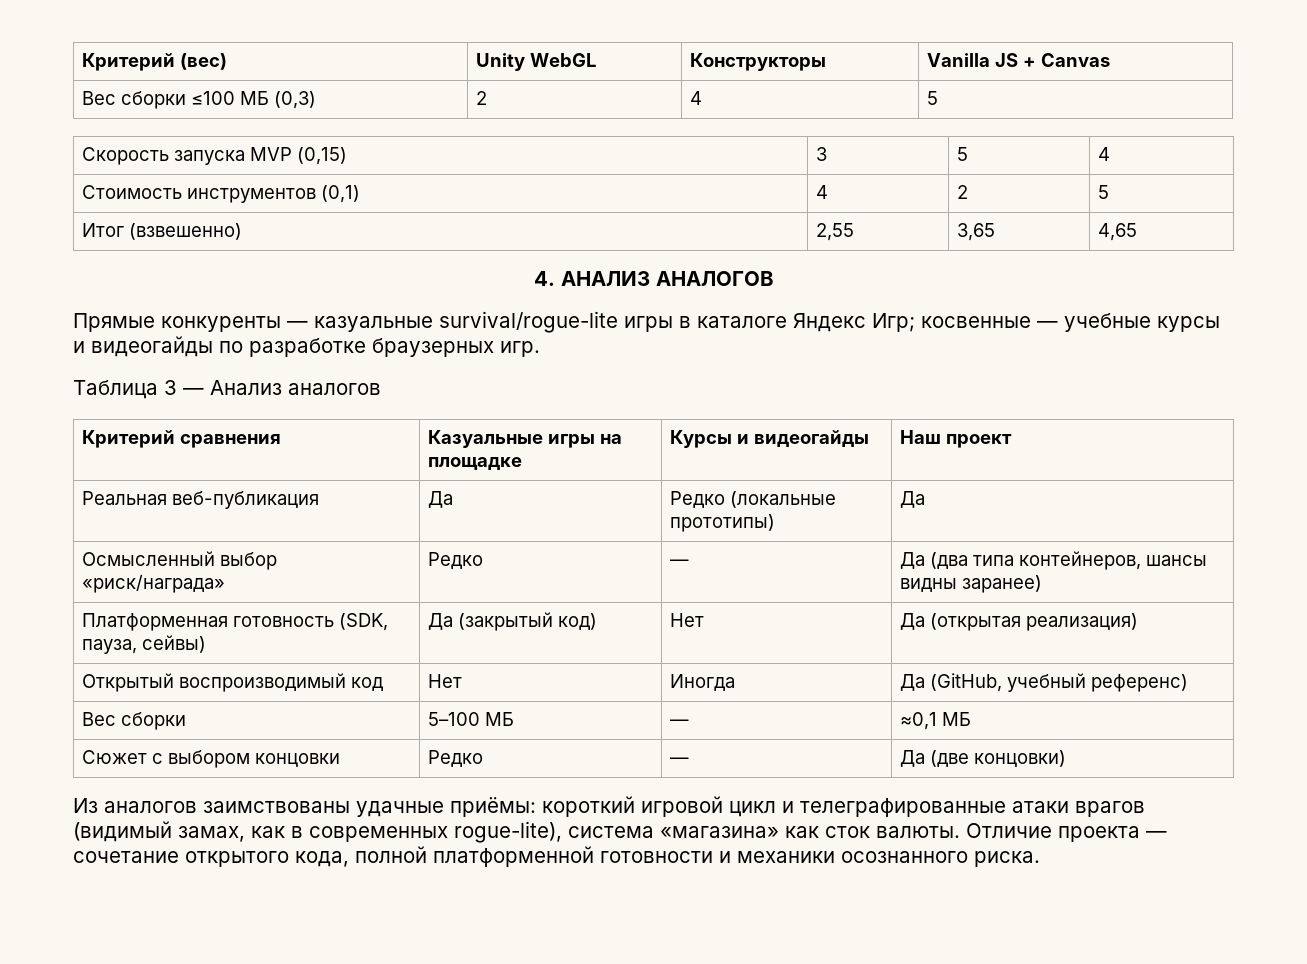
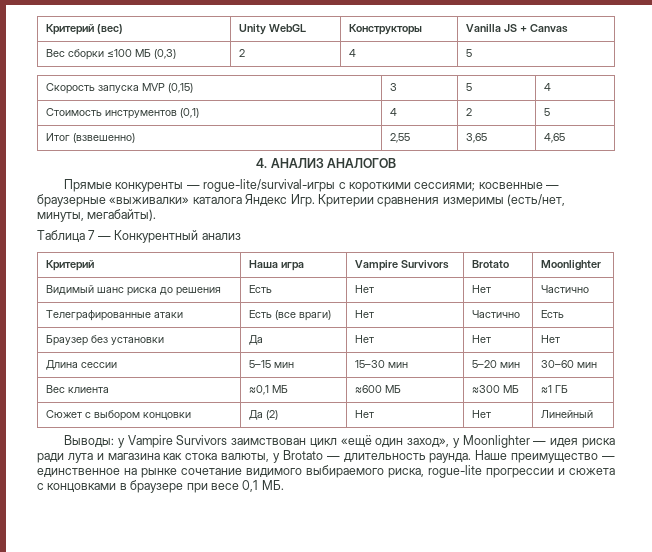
- Прямые конкуренты — казуальные survival/rogue-lite игры в каталоге Яндекс Игр; косвенные — учебные курсы и видеогайды по разработке браузерных игр.
- Таблица 3 — Анализ аналогов
- Критерий сравнения | Казуальные игры на площадке | Курсы и видеогайды | Наш проект
- Реальная веб-публикация | Да | Редко (локальные прототипы) | Да
- Осмысленный выбор «риск/награда» | Редко | — | Да (два типа контейнеров, шансы видны заранее)
- Платформенная готовность (SDK, пауза, сейвы) | Да (закрытый код) | Нет | Да (открытая реализация)
- Открытый воспроизводимый код | Нет | Иногда | Да (GitHub, учебный референс)
- Вес сборки | 5–100 МБ | — | ≈0,1 МБ
- Сюжет с выбором концовки | Редко | — | Да (две концовки)
- Из аналогов заимствованы удачные приёмы: короткий игровой цикл и телеграфированные атаки врагов (видимый замах, как в современных rogue-lite), система «магазина» как сток валюты. Отличие проекта — сочетание открытого кода, полной платформенной готовности и механики осознанного риска.
+ Прямые конкуренты — rogue-lite/survival-игры с короткими сессиями; косвенные — браузерные «выживалки» каталога Яндекс Игр. Критерии сравнения измеримы (есть/нет, минуты, мегабайты).
+ Таблица 7 — Конкурентный анализ
+ Критерий | Наша игра | Vampire Survivors | Brotato | Moonlighter
+ Видимый шанс риска до решения | Есть | Нет | Нет | Частично
+ Телеграфированные атаки | Есть (все враги) | Нет | Частично | Есть
+ Браузер без установки | Да | Нет | Нет | Нет
+ Длина сессии | 5–15 мин | 15–30 мин | 5–20 мин | 30–60 мин
+ Вес клиента | ≈0,1 МБ | ≈600 МБ | ≈300 МБ | ≈1 ГБ
+ Сюжет с выбором концовки | Да (2) | Нет | Нет | Линейный
+ Выводы: у Vampire Survivors заимствован цикл «ещё один заход», у Moonlighter — идея риска ради лута и магазина как стока валюты, у Brotato — длительность раунда. Наше преимущество — единственное на рынке сочетание видимого выбираемого риска, rogue-lite прогрессии и сюжета с концовками в браузере при весе 0,1 МБ.

